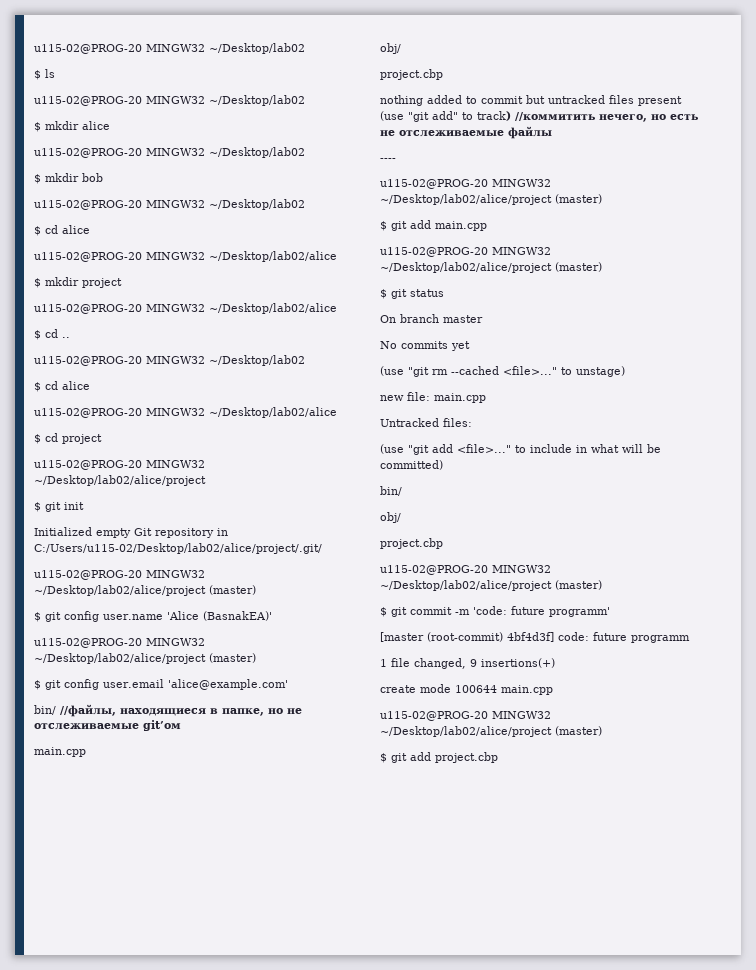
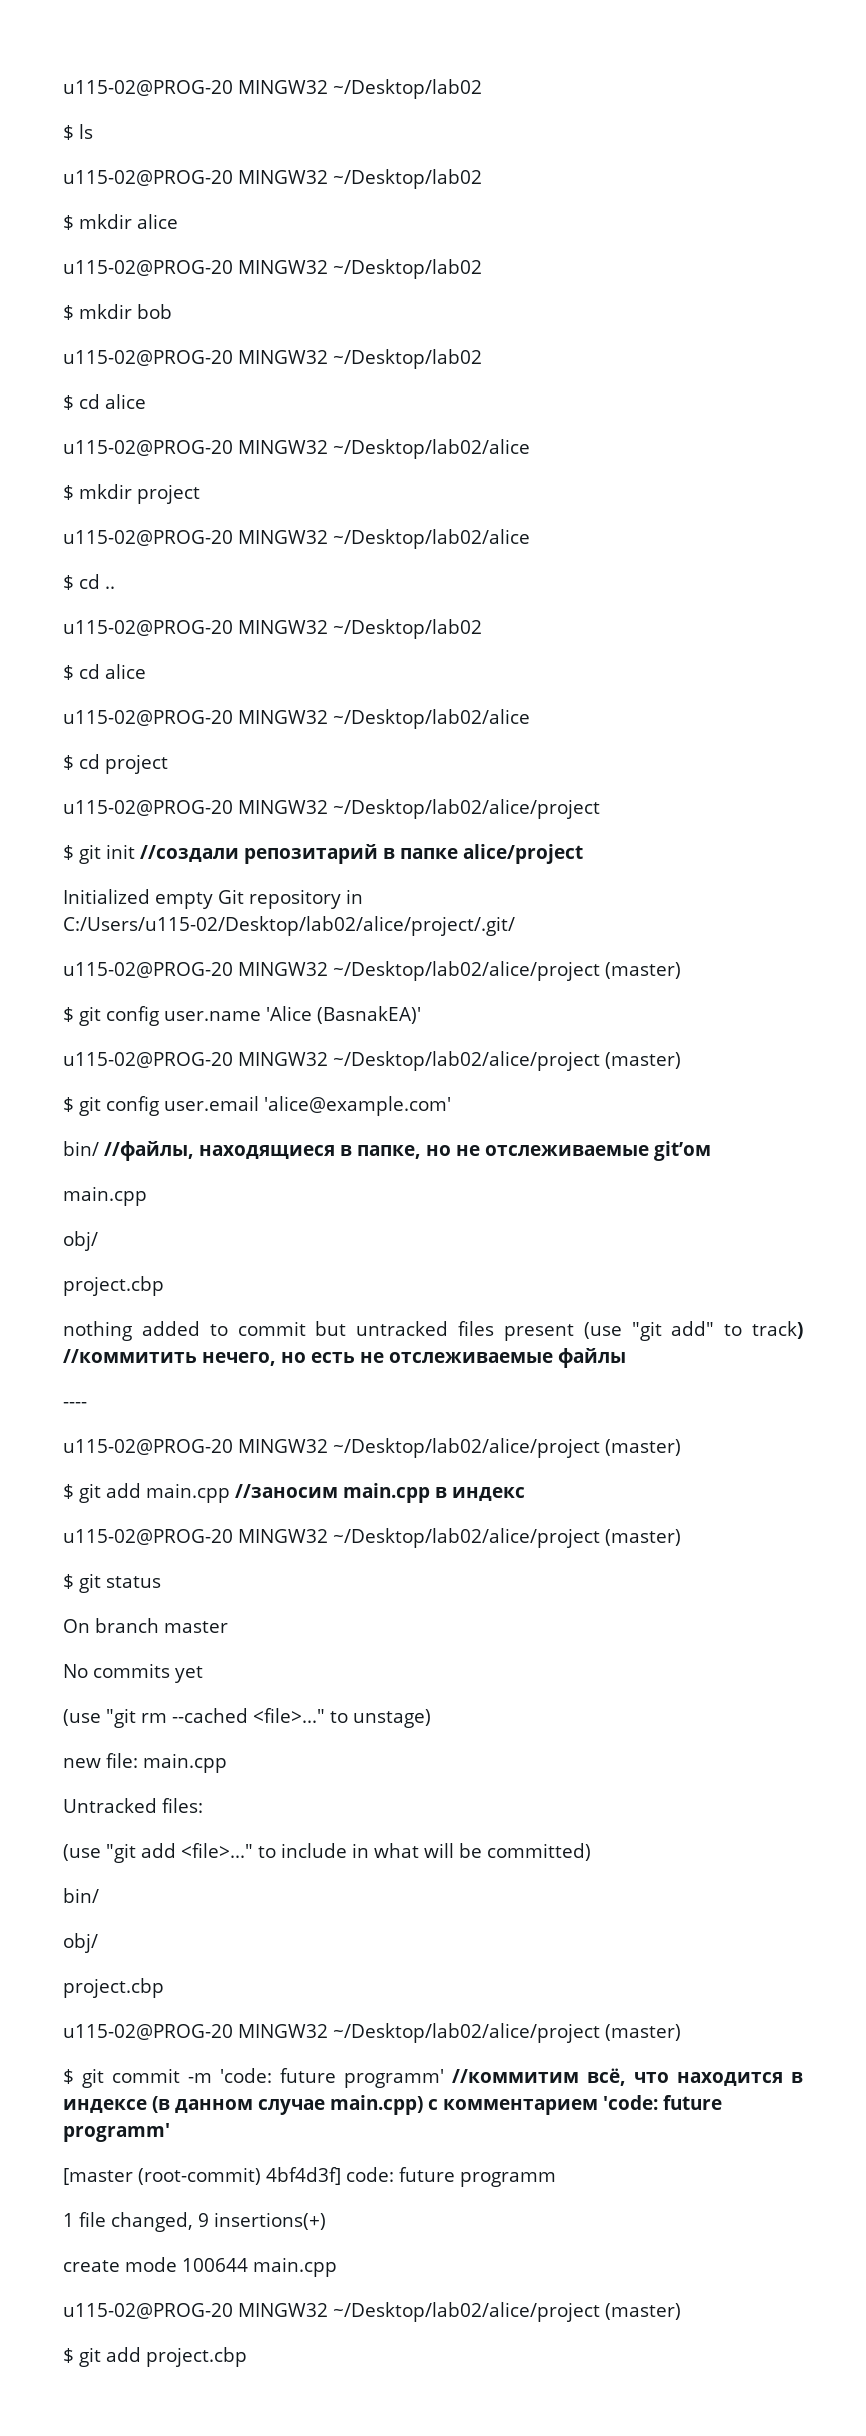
- $ git init
+ $ git init //создали репозитарий в папке alice/project
- $ git add main.cpp
+ $ git add main.cpp //заносим main.cpp в индекс
- $ git commit -m 'code: future programm'
+ $ git commit -m 'code: future programm' //коммитим всё, что находится в индексе (в данном случае main.cpp) с комментарием 'code: future programm'

